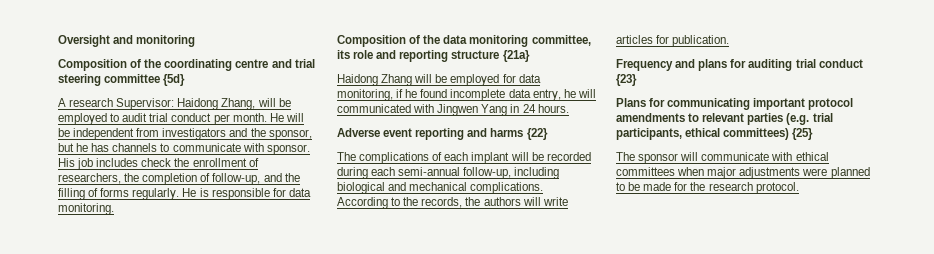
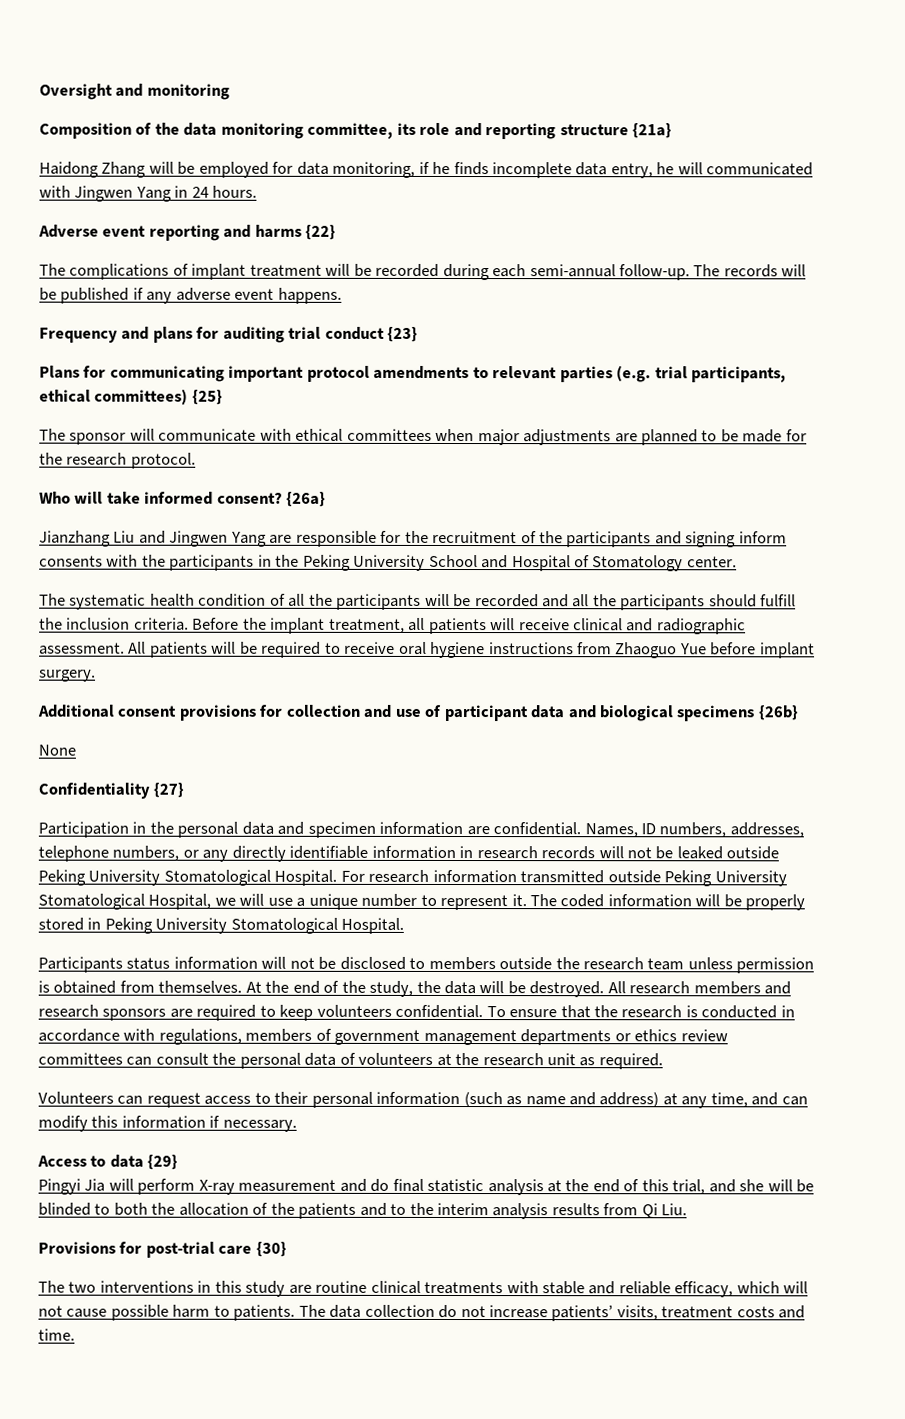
- Composition of the coordinating centre and trial steering committee {5d}
- A research Supervisor: Haidong Zhang, will be employed to audit trial conduct per month. He will be independent from investigators and the sponsor, but he has channels to communicate with sponsor. His job includes check the enrollment of researchers, the completion of follow-up, and the filling of forms regularly. He is responsible for data monitoring.
- Haidong Zhang will be employed for data monitoring, if he found incomplete data entry, he will communicated with Jingwen Yang in 24 hours.
+ Haidong Zhang will be employed for data monitoring, if he finds incomplete data entry, he will communicated with Jingwen Yang in 24 hours.
- The complications of each implant will be recorded during each semi-annual follow-up, including biological and mechanical complications. According to the records, the authors will write articles for publication.
+ The complications of implant treatment will be recorded during each semi-annual follow-up. The records will be published if any adverse event happens.
- The sponsor will communicate with ethical committees when major adjustments were planned to be made for the research protocol.
+ The sponsor will communicate with ethical committees when major adjustments are planned to be made for the research protocol.
+ Who will take informed consent? {26a}
+ Jianzhang Liu and Jingwen Yang are responsible for the recruitment of the participants and signing inform consents with the participants in the Peking University School and Hospital of Stomatology center.
+ The systematic health condition of all the participants will be recorded and all the participants should fulfill the inclusion criteria. Before the implant treatment, all patients will receive clinical and radiographic assessment. All patients will be required to receive oral hygiene instructions from Zhaoguo Yue before implant surgery.
+ Additional consent provisions for collection and use of participant data and biological specimens {26b}
+ None
+ Confidentiality {27}
+ Participation in the personal data and specimen information are confidential. Names, ID numbers, addresses, telephone numbers, or any directly identifiable information in research records will not be leaked outside Peking University Stomatological Hospital. For research information transmitted outside Peking University Stomatological Hospital, we will use a unique number to represent it. The coded information will be properly stored in Peking University Stomatological Hospital.
+ Participants status information will not be disclosed to members outside the research team unless permission is obtained from themselves. At the end of the study, the data will be destroyed. All research members and research sponsors are required to keep volunteers confidential. To ensure that the research is conducted in accordance with regulations, members of government management departments or ethics review committees can consult the personal data of volunteers at the research unit as required.
+ Volunteers can request access to their personal information (such as name and address) at any time, and can modify this information if necessary.
+ Access to data {29}
+ Pingyi Jia will perform X-ray measurement and do final statistic analysis at the end of this trial, and she will be blinded to both the allocation of the patients and to the interim analysis results from Qi Liu.
+ Provisions for post-trial care {30}
+ The two interventions in this study are routine clinical treatments with stable and reliable efficacy, which will not cause possible harm to patients. The data collection do not increase patients’ visits, treatment costs and time.

